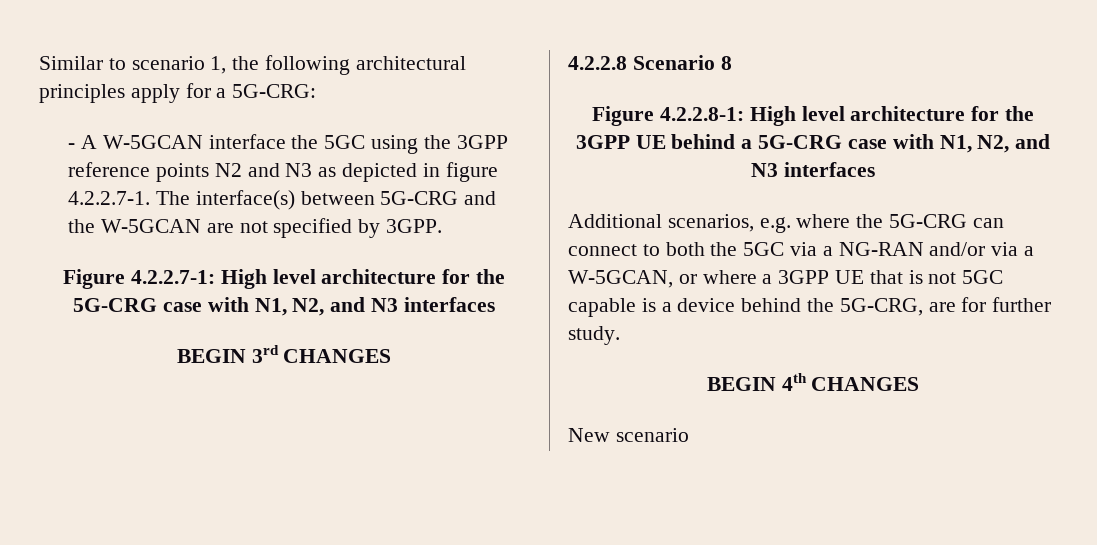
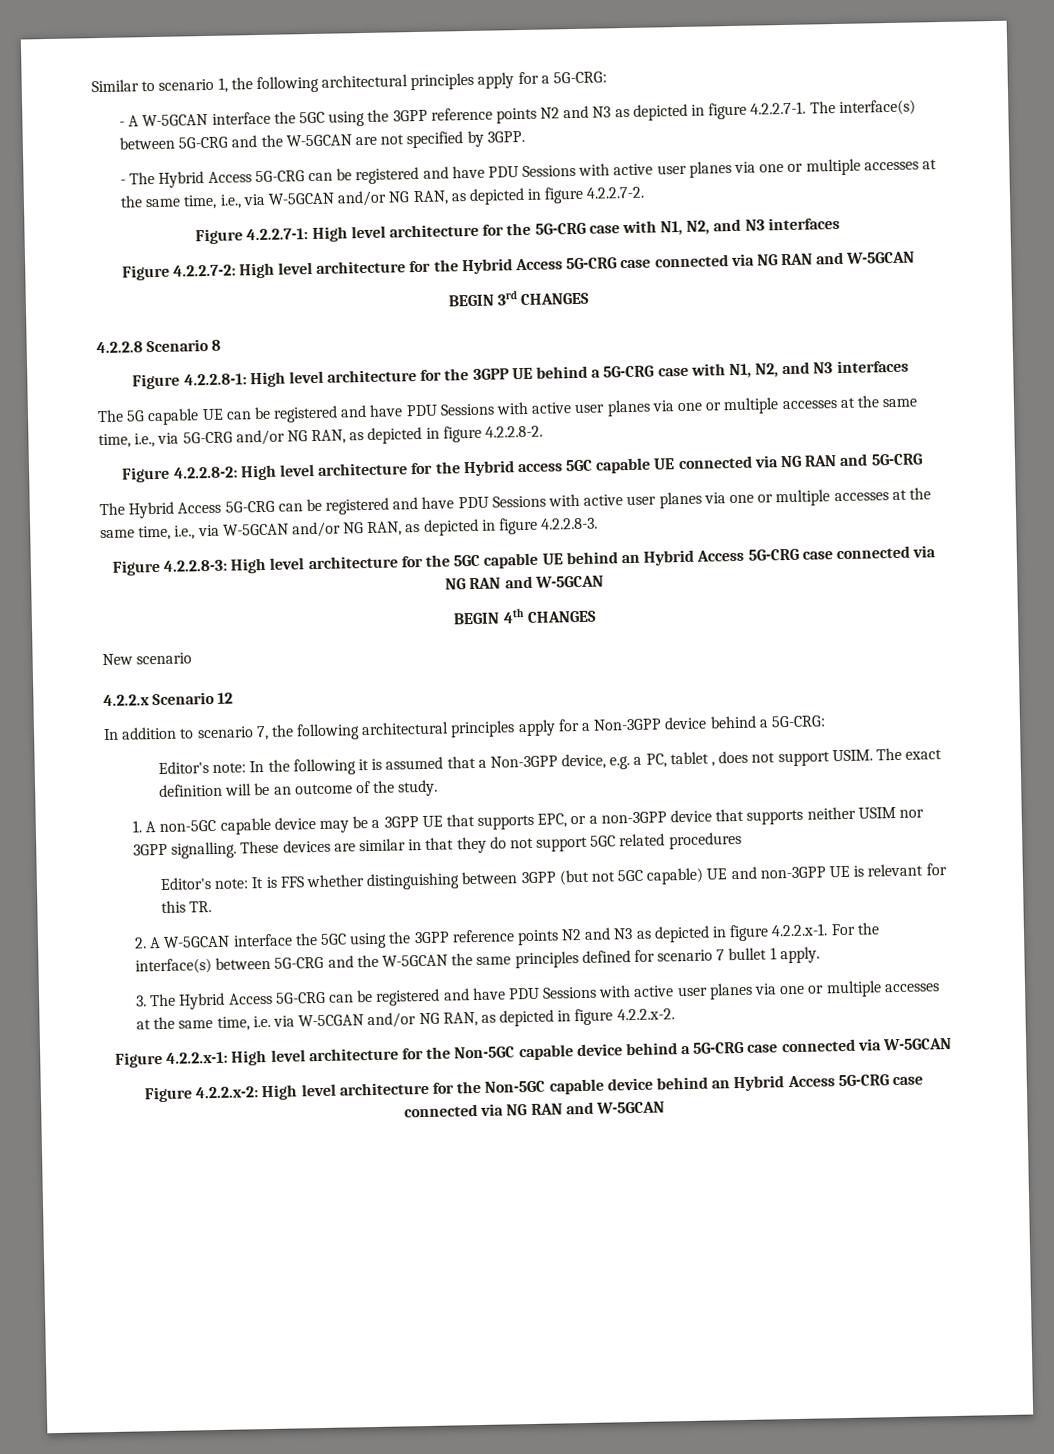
+ - The Hybrid Access 5G-CRG can be registered and have PDU Sessions with active user planes via one or multiple accesses at the same time, i.e., via W-5GCAN and/or NG RAN, as depicted in figure 4.2.2.7-2.
+ Figure 4.2.2.7-2: High level architecture for the Hybrid Access 5G-CRG case connected via NG RAN and W-5GCAN
- Additional scenarios, e.g. where the 5G-CRG can connect to both the 5GC via a NG-RAN and/or via a W-5GCAN, or where a 3GPP UE that is not 5GC capable is a device behind the 5G-CRG, are for further study.
+ The 5G capable UE can be registered and have PDU Sessions with active user planes via one or multiple accesses at the same time, i.e., via 5G-CRG and/or NG RAN, as depicted in figure 4.2.2.8-2.
+ Figure 4.2.2.8-2: High level architecture for the Hybrid access 5GC capable UE connected via NG RAN and 5G-CRG
+ The Hybrid Access 5G-CRG can be registered and have PDU Sessions with active user planes via one or multiple accesses at the same time, i.e., via W-5GCAN and/or NG RAN, as depicted in figure 4.2.2.8-3.
+ Figure 4.2.2.8-3: High level architecture for the 5GC capable UE behind an Hybrid Access 5G-CRG case connected via NG RAN and W-5GCAN
+ 4.2.2.x Scenario 12
+ In addition to scenario 7, the following architectural principles apply for a Non-3GPP device behind a 5G-CRG:
+ Editor's note: In the following it is assumed that a Non-3GPP device, e.g. a PC, tablet , does not support USIM. The exact definition will be an outcome of the study.
+ 1. A non-5GC capable device may be a 3GPP UE that supports EPC, or a non-3GPP device that supports neither USIM nor 3GPP signalling. These devices are similar in that they do not support 5GC related procedures
+ Editor's note: It is FFS whether distinguishing between 3GPP (but not 5GC capable) UE and non-3GPP UE is relevant for this TR.
+ 2. A W-5GCAN interface the 5GC using the 3GPP reference points N2 and N3 as depicted in figure 4.2.2.x-1. For the interface(s) between 5G-CRG and the W-5GCAN the same principles defined for scenario 7 bullet 1 apply.
+ 3. The Hybrid Access 5G-CRG can be registered and have PDU Sessions with active user planes via one or multiple accesses at the same time, i.e. via W-5CGAN and/or NG RAN, as depicted in figure 4.2.2.x-2.
+ Figure 4.2.2.x-1: High level architecture for the Non-5GC capable device behind a 5G-CRG case connected via W-5GCAN
+ Figure 4.2.2.x-2: High level architecture for the Non-5GC capable device behind an Hybrid Access 5G-CRG case connected via NG RAN and W-5GCAN

